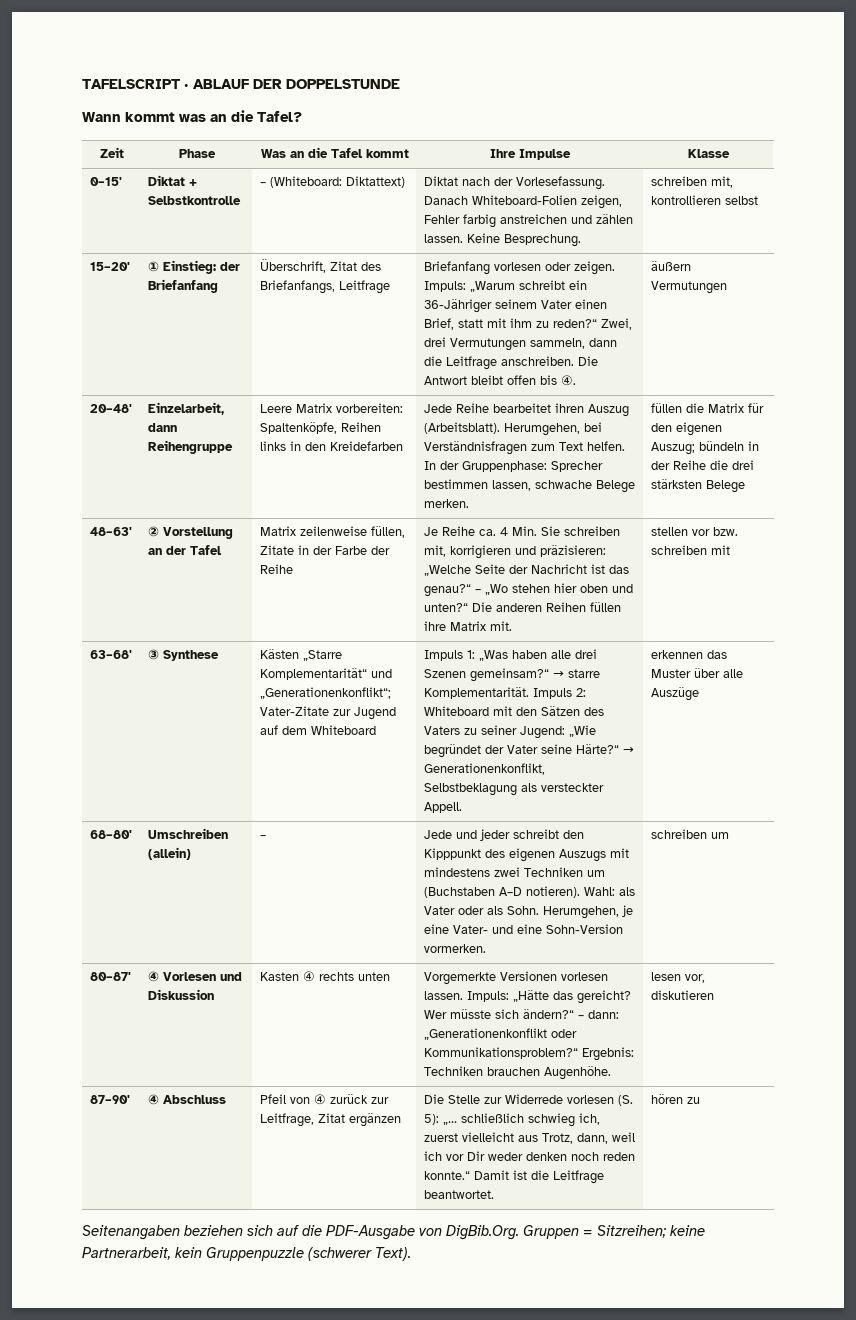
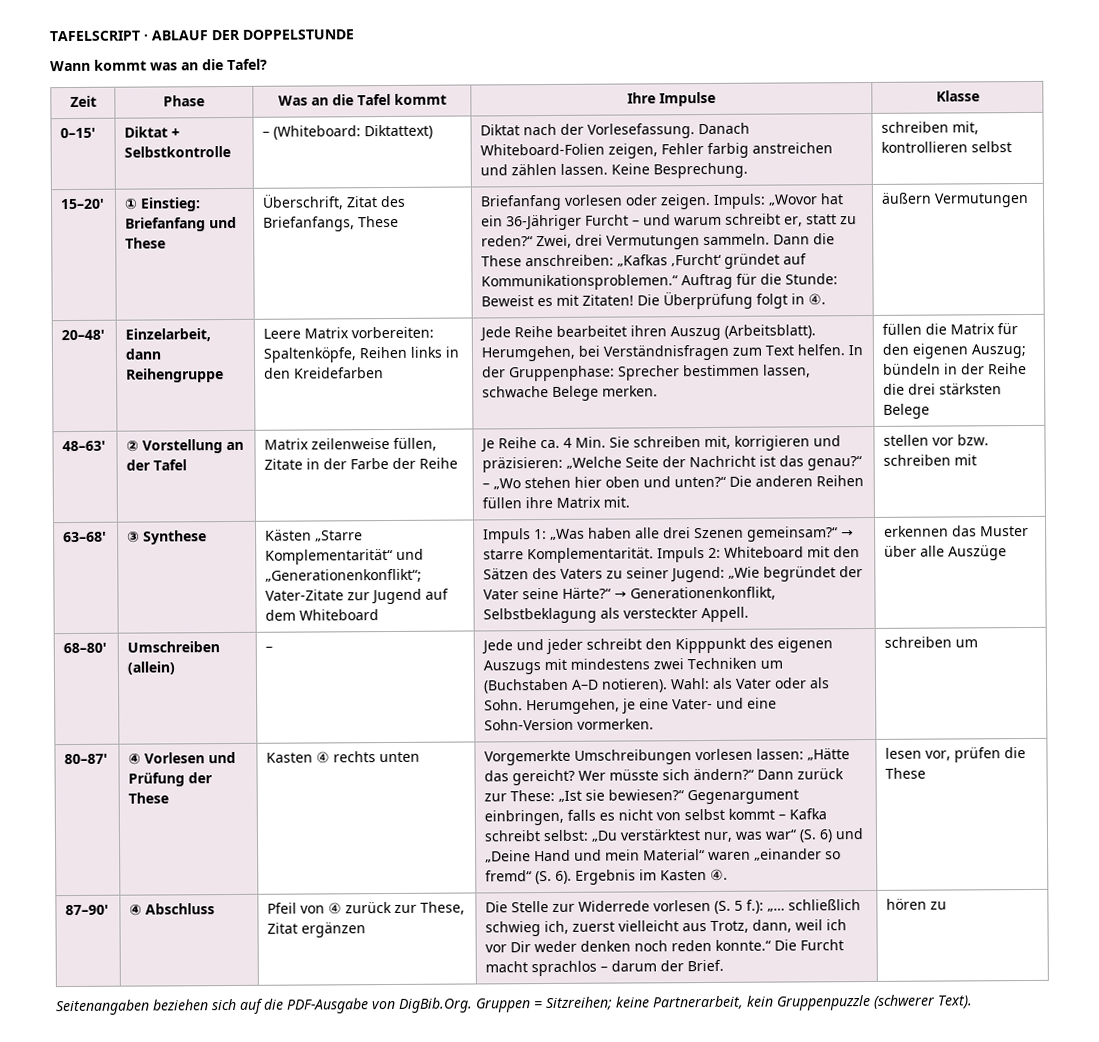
- ① Einstieg: der Briefanfang
+ ① Einstieg: Briefanfang und These
- Überschrift, Zitat des Briefanfangs, Leitfrage
+ Überschrift, Zitat des Briefanfangs, These
- Impuls: „Warum schreibt ein 36-Jähriger seinem Vater einen Brief, statt mit ihm zu reden?“ Zwei, drei Vermutungen sammeln, dann die Leitfrage anschreiben. Die Antwort bleibt offen bis ④.
+ Impuls: „Wovor hat ein 36-Jähriger Furcht – und warum schreibt er, statt zu reden?“ Zwei, drei Vermutungen sammeln. Dann die These anschreiben: „Kafkas ‚Furcht‘ gründet auf Kommunikationsproblemen.“ Auftrag für die Stunde: Beweist es mit Zitaten! Die Überprüfung folgt in ④.
- ④ Vorlesen und Diskussion
+ ④ Vorlesen und Prüfung der These
- Vorgemerkte Versionen vorlesen lassen. Impuls: „Hätte das gereicht?
+ Vorgemerkte Umschreibungen vorlesen lassen: „Hätte das gereicht?
- Wer müsste sich ändern?“ – dann: „Generationenkonflikt oder Kommunikationsproblem?“ Ergebnis: Techniken brauchen Augenhöhe.
+ Wer müsste sich ändern?“ Dann zurück zur These: „Ist sie bewiesen?“ Gegenargument einbringen, falls es nicht von selbst kommt – Kafka schreibt selbst: „Du verstärktest nur, was war“ (S. 6) und „Deine Hand und mein Material“ waren „einander so fremd“ (S. 6). Ergebnis im Kasten ④.
- lesen vor, diskutieren
+ lesen vor, prüfen die These
- Pfeil von ④ zurück zur Leitfrage, Zitat ergänzen
+ Pfeil von ④ zurück zur These, Zitat ergänzen
- Die Stelle zur Widerrede vorlesen (S. 5): „… schließlich schwieg ich, zuerst vielleicht aus Trotz, dann, weil ich vor Dir weder denken noch reden konnte.“ Damit ist die Leitfrage beantwortet.
+ Die Stelle zur Widerrede vorlesen (S. 5 f.): „… schließlich schwieg ich, zuerst vielleicht aus Trotz, dann, weil ich vor Dir weder denken noch reden konnte.“ Die Furcht macht sprachlos – darum der Brief.

